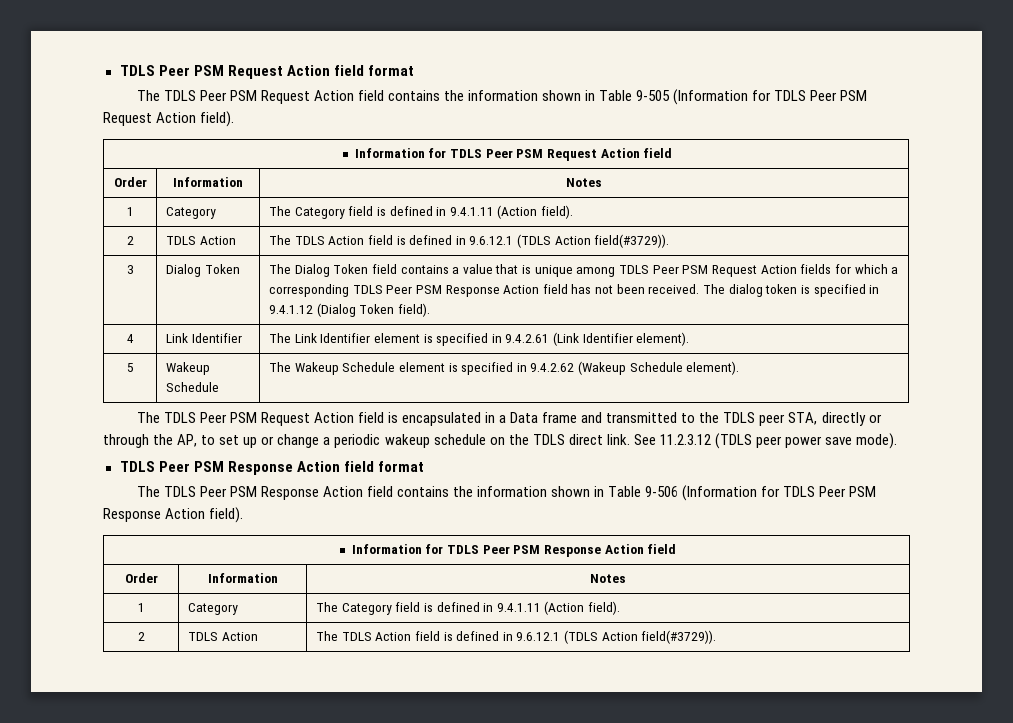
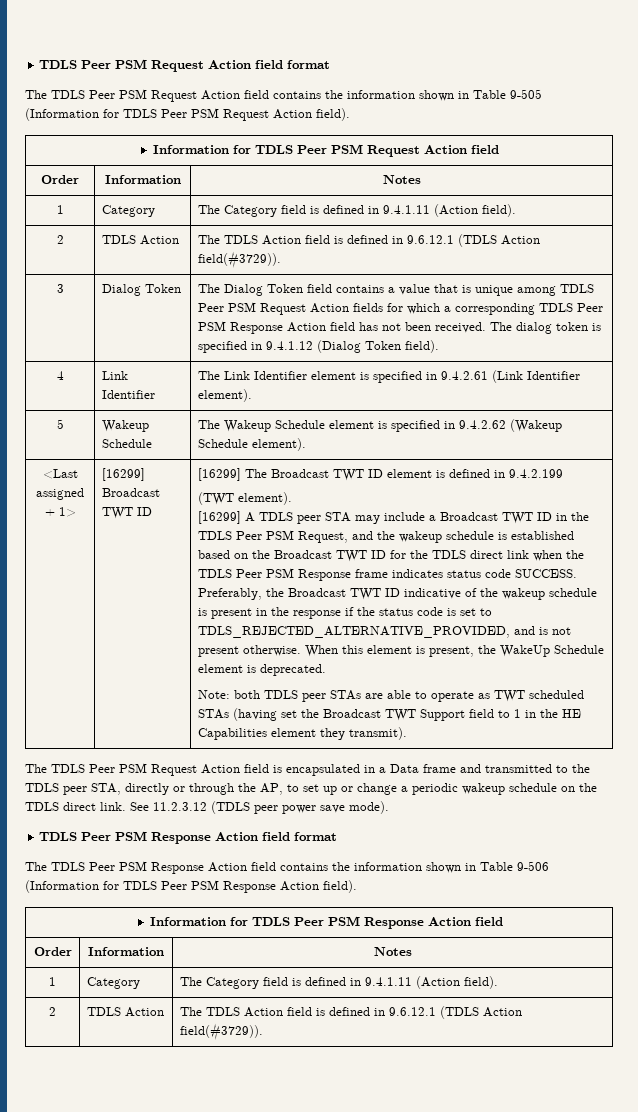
+ <Last assigned + 1> | [16299] Broadcast TWT ID | [16299] The Broadcast TWT ID element is defined in 9.4.2.199
+ (TWT element).
+ [16299] A TDLS peer STA may include a Broadcast TWT ID in the TDLS Peer PSM Request, and the wakeup schedule is established based on the Broadcast TWT ID for the TDLS direct link when the TDLS Peer PSM Response frame indicates status code SUCCESS. Preferably, the Broadcast TWT ID indicative of the wakeup schedule is present in the response if the status code is set to TDLS_REJECTED_ALTERNATIVE_PROVIDED, and is not present otherwise. When this element is present, the WakeUp Schedule element is deprecated.
+ Note: both TDLS peer STAs are able to operate as TWT scheduled STAs (having set the Broadcast TWT Support field to 1 in the HE Capabilities element they transmit).

